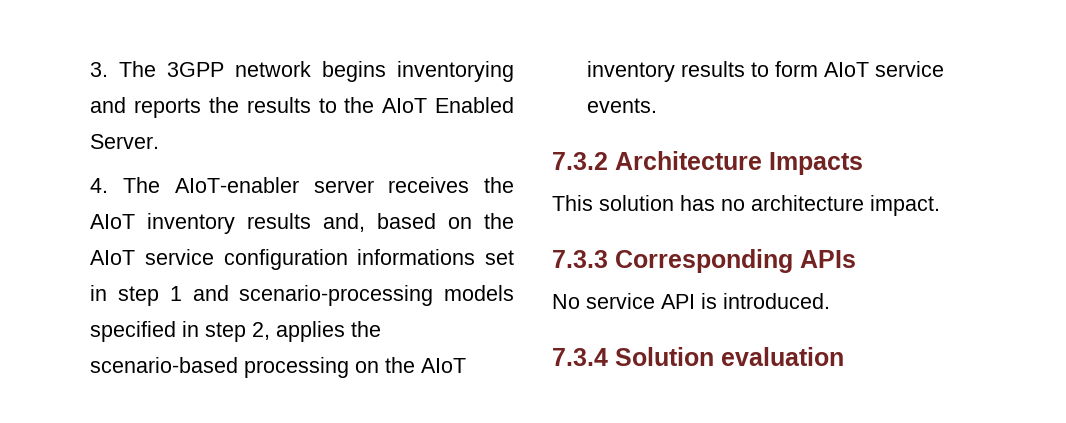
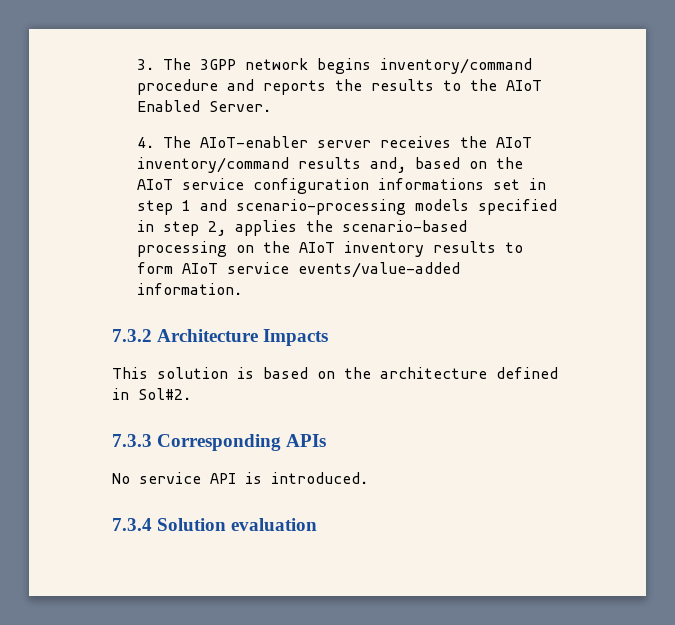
- 3. The 3GPP network begins inventorying and reports the results to the AIoT Enabled Server.
+ 3. The 3GPP network begins inventory/command procedure and reports the results to the AIoT Enabled Server.
- 4. The AIoT-enabler server receives the AIoT inventory results and, based on the AIoT service configuration informations set in step 1 and scenario-processing models specified in step 2, applies the scenario-based processing on the AIoT inventory results to form AIoT service events.
+ 4. The AIoT-enabler server receives the AIoT inventory/command results and, based on the AIoT service configuration informations set in step 1 and scenario-processing models specified in step 2, applies the scenario-based processing on the AIoT inventory results to form AIoT service events/value-added information.
- This solution has no architecture impact.
+ This solution is based on the architecture defined in Sol#2.

